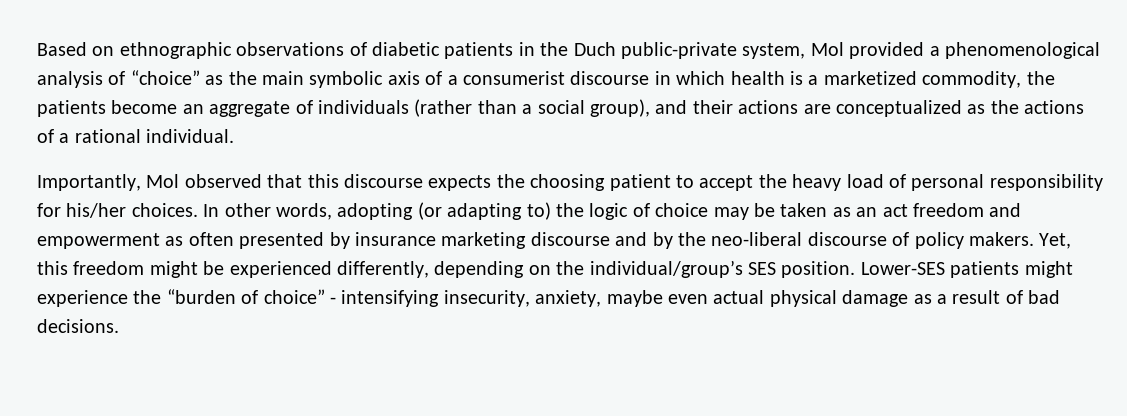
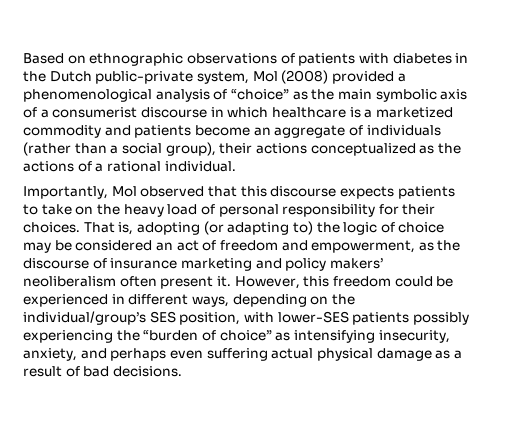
- Based on ethnographic observations of diabetic patients in the Duch public-private system, Mol provided a phenomenological analysis of “choice” as the main symbolic axis of a consumerist discourse in which health is a marketized commodity, the patients become an aggregate of individuals (rather than a social group), and their actions are conceptualized as the actions of a rational individual.
+ Based on ethnographic observations of patients with diabetes in the Dutch public-private system, Mol (2008) provided a phenomenological analysis of “choice” as the main symbolic axis of a consumerist discourse in which healthcare is a marketized commodity and patients become an aggregate of individuals (rather than a social group), their actions conceptualized as the actions of a rational individual.
- Importantly, Mol observed that this discourse expects the choosing patient to accept the heavy load of personal responsibility for his/her choices. In other words, adopting (or adapting to) the logic of choice may be taken as an act freedom and empowerment as often presented by insurance marketing discourse and by the neo-liberal discourse of policy makers. Yet, this freedom might be experienced differently, depending on the individual/group’s SES position. Lower-SES patients might experience the “burden of choice” - intensifying insecurity, anxiety, maybe even actual physical damage as a result of bad decisions.
+ Importantly, Mol observed that this discourse expects patients to take on the heavy load of personal responsibility for their choices. That is, adopting (or adapting to) the logic of choice may be considered an act of freedom and empowerment, as the discourse of insurance marketing and policy makers’ neoliberalism often present it. However, this freedom could be experienced in different ways, depending on the individual/group’s SES position, with lower-SES patients possibly experiencing the “burden of choice” as intensifying insecurity, anxiety, and perhaps even suffering actual physical damage as a result of bad decisions.

